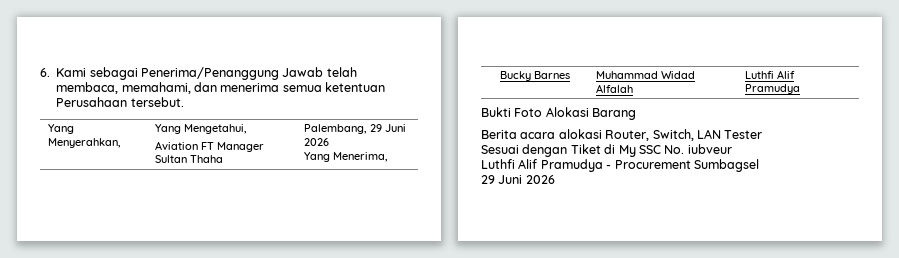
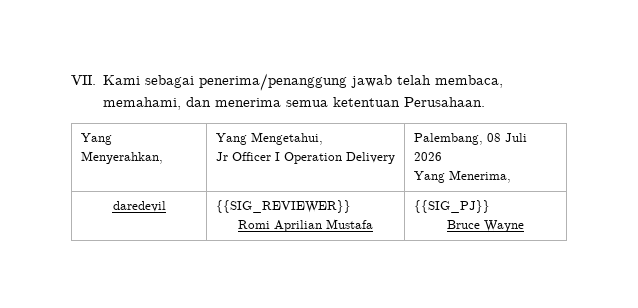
- 6. Kami sebagai Penerima/Penanggung Jawab telah membaca, memahami, dan menerima semua ketentuan Perusahaan tersebut.
+ VII. Kami sebagai penerima/penanggung jawab telah membaca, memahami, dan menerima semua ketentuan Perusahaan.
  Yang Menyerahkan, | Yang Mengetahui,
- Aviation FT Manager Sultan Thaha | Palembang, 29 Juni 2026
+ Jr Officer I Operation Delivery | Palembang, 08 Juli 2026
- Bucky Barnes | Muhammad Widad Alfalah | Luthfi Alif Pramudya
- Bukti Foto Alokasi Barang
- Berita acara alokasi Router, Switch, LAN Tester
- Sesuai dengan Tiket di My SSC No. iubveur
- Luthfi Alif Pramudya - Procurement Sumbagsel
- 29 Juni 2026
+ daredevil | {{SIG_REVIEWER}}
+ Romi Aprilian Mustafa | {{SIG_PJ}}
+ Bruce Wayne

